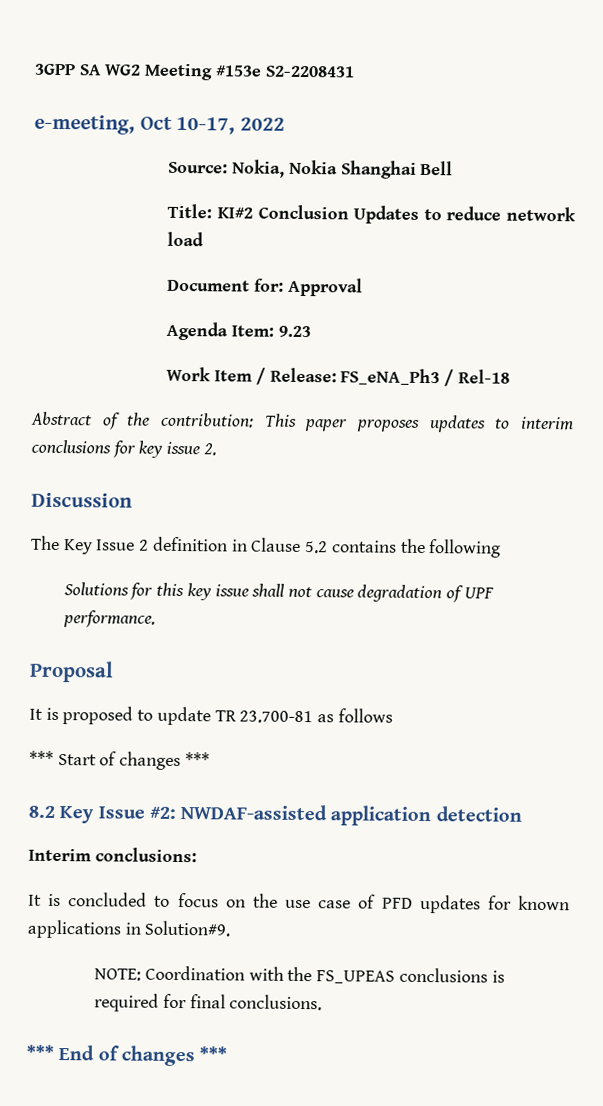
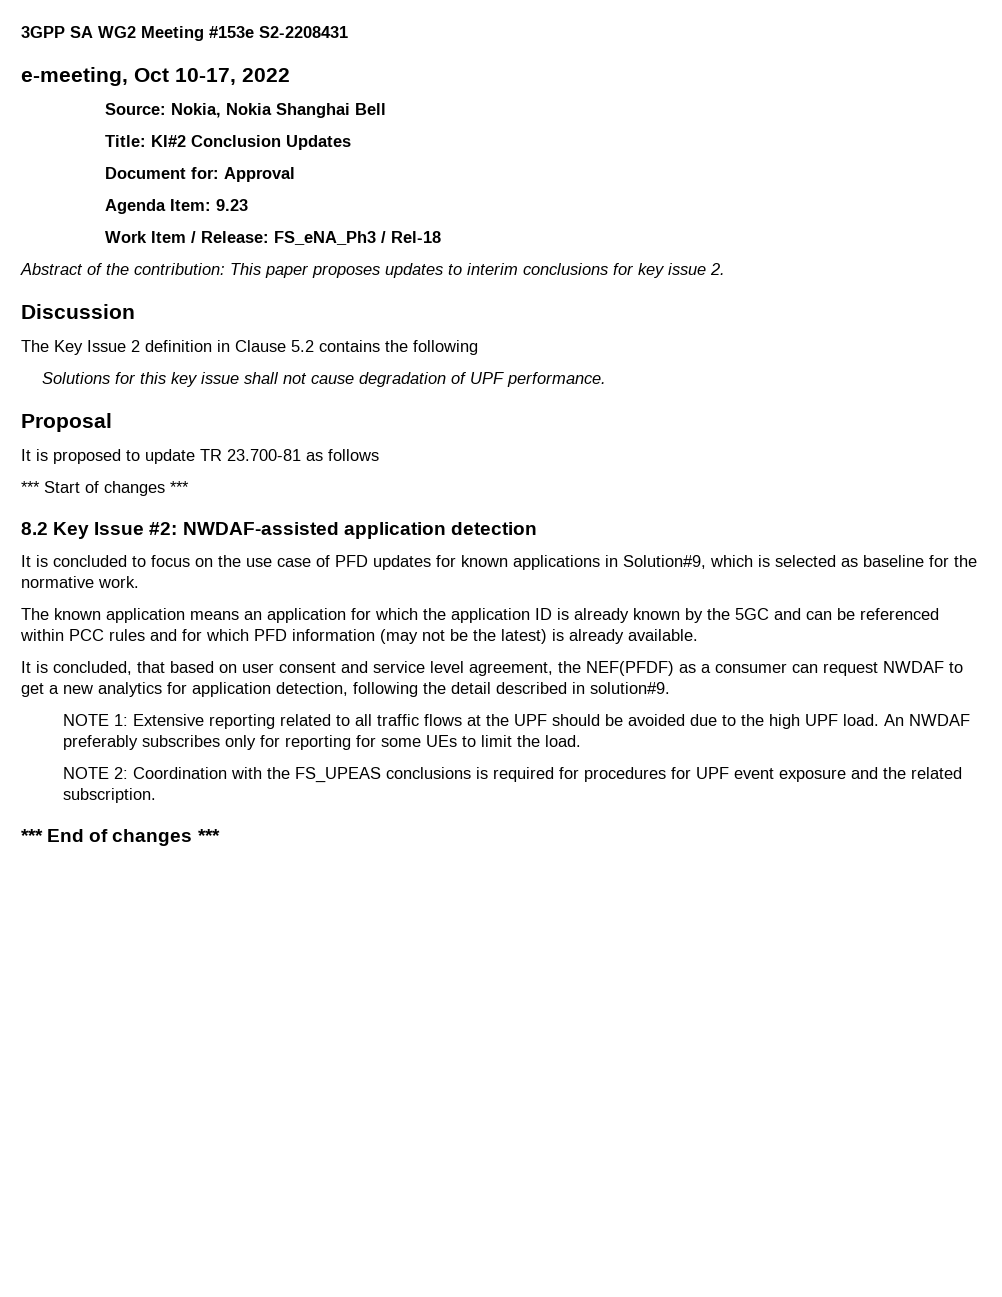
- Title: KI#2 Conclusion Updates to reduce network load
+ Title: KI#2 Conclusion Updates
- Interim conclusions:
- It is concluded to focus on the use case of PFD updates for known applications in Solution#9.
- NOTE: Coordination with the FS_UPEAS conclusions is required for final conclusions.
+ It is concluded to focus on the use case of PFD updates for known applications in Solution#9, which is selected as baseline for the normative work.
+ The known application means an application for which the application ID is already known by the 5GC and can be referenced within PCC rules and for which PFD information (may not be the latest) is already available.
+ It is concluded, that based on user consent and service level agreement, the NEF(PFDF) as a consumer can request NWDAF to get a new analytics for application detection, following the detail described in solution#9.
+ NOTE 1: Extensive reporting related to all traffic flows at the UPF should be avoided due to the high UPF load. An NWDAF preferably subscribes only for reporting for some UEs to limit the load.
+ NOTE 2: Coordination with the FS_UPEAS conclusions is required for procedures for UPF event exposure and the related subscription.

